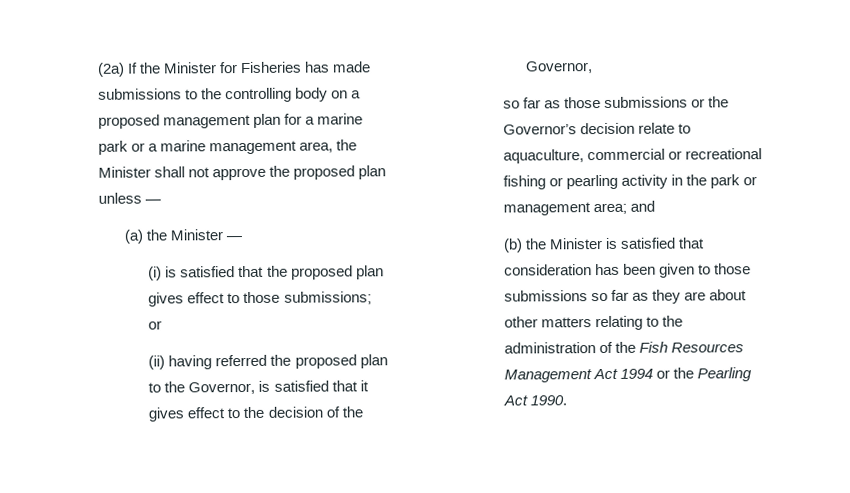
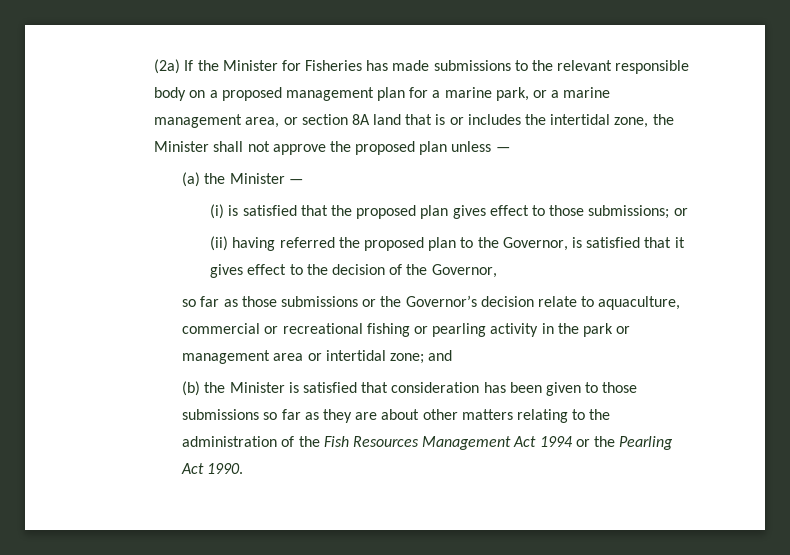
- (2a) If the Minister for Fisheries has made submissions to the controlling body on a proposed management plan for a marine park or a marine management area, the Minister shall not approve the proposed plan unless —
+ (2a) If the Minister for Fisheries has made submissions to the relevant responsible body on a proposed management plan for a marine park, or a marine management area, or section 8A land that is or includes the intertidal zone, the Minister shall not approve the proposed plan unless —
- so far as those submissions or the Governor’s decision relate to aquaculture, commercial or recreational fishing or pearling activity in the park or management area; and
+ so far as those submissions or the Governor’s decision relate to aquaculture, commercial or recreational fishing or pearling activity in the park or management area or intertidal zone; and

